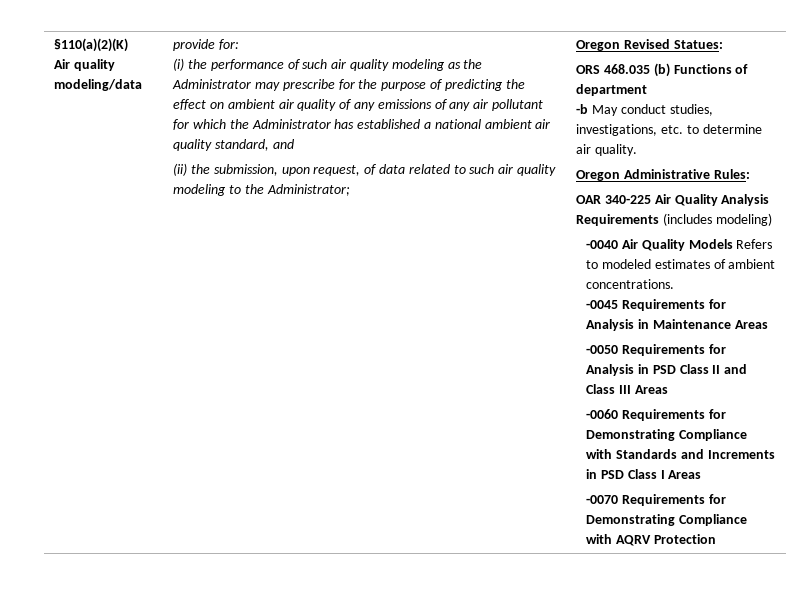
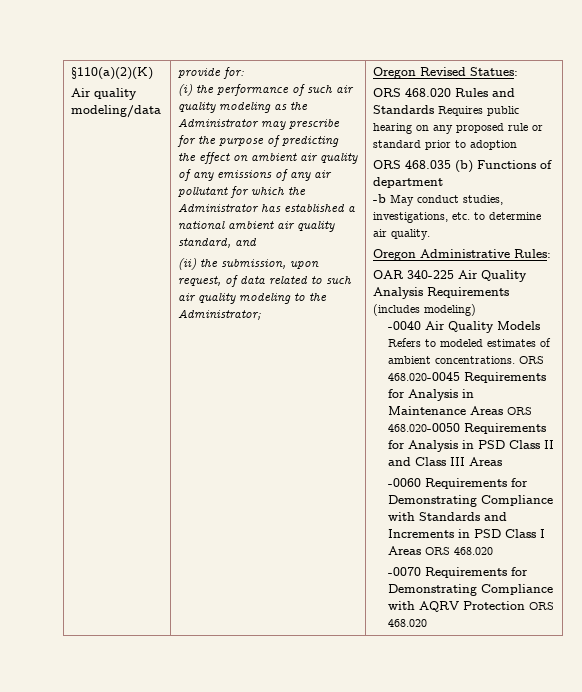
+ ORS 468.020 Rules and Standards Requires public hearing on any proposed rule or standard prior to adoption
- -0040 Air Quality Models Refers to modeled estimates of ambient concentrations.
- -0045 Requirements for Analysis in Maintenance Areas
- -0050 Requirements for Analysis in PSD Class II and Class III Areas
+ -0040 Air Quality Models Refers to modeled estimates of ambient concentrations. ORS 468.020-0045 Requirements for Analysis in Maintenance Areas ORS 468.020-0050 Requirements for Analysis in PSD Class II and Class III Areas
- -0060 Requirements for Demonstrating Compliance with Standards and Increments in PSD Class I Areas
+ -0060 Requirements for Demonstrating Compliance with Standards and Increments in PSD Class I Areas ORS 468.020
- -0070 Requirements for Demonstrating Compliance with AQRV Protection
+ -0070 Requirements for Demonstrating Compliance with AQRV Protection ORS 468.020

